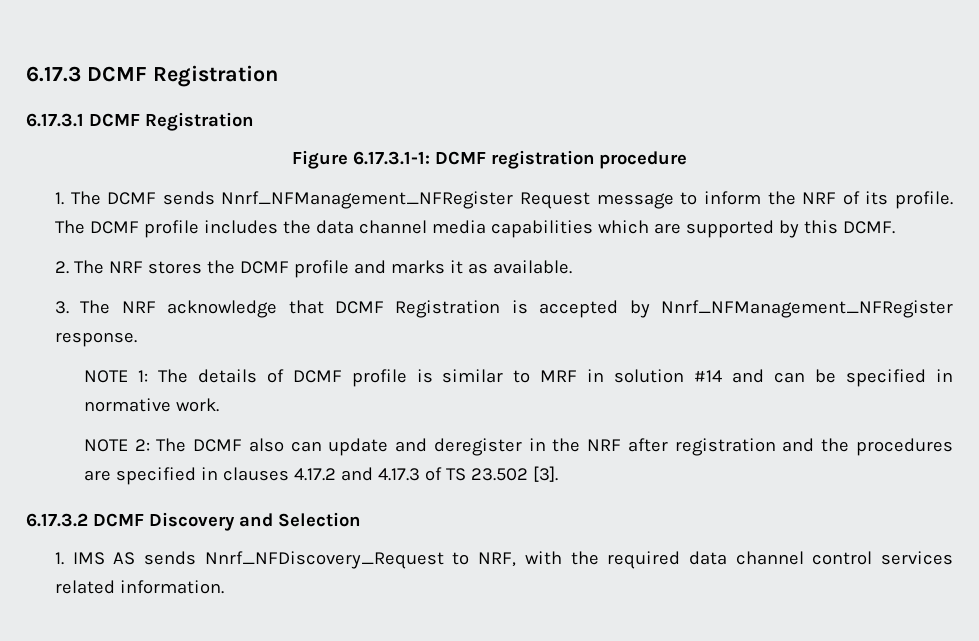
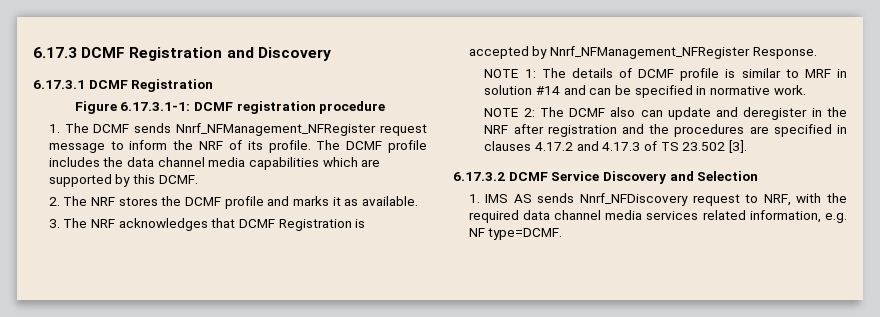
- 6.17.3 DCMF Registration
+ 6.17.3 DCMF Registration and Discovery
- 1. The DCMF sends Nnrf_NFManagement_NFRegister Request message to inform the NRF of its profile.
+ 1. The DCMF sends Nnrf_NFManagement_NFRegister request message to inform the NRF of its profile.
- 3. The NRF acknowledge that DCMF Registration is accepted by Nnrf_NFManagement_NFRegister response.
+ 3. The NRF acknowledges that DCMF Registration is accepted by Nnrf_NFManagement_NFRegister Response.
- 6.17.3.2 DCMF Discovery and Selection
+ 6.17.3.2 DCMF Service Discovery and Selection
- 1. IMS AS sends Nnrf_NFDiscovery_Request to NRF, with the required data channel control services related information.
+ 1. IMS AS sends Nnrf_NFDiscovery request to NRF, with the required data channel media services related information, e.g. NF type=DCMF.

